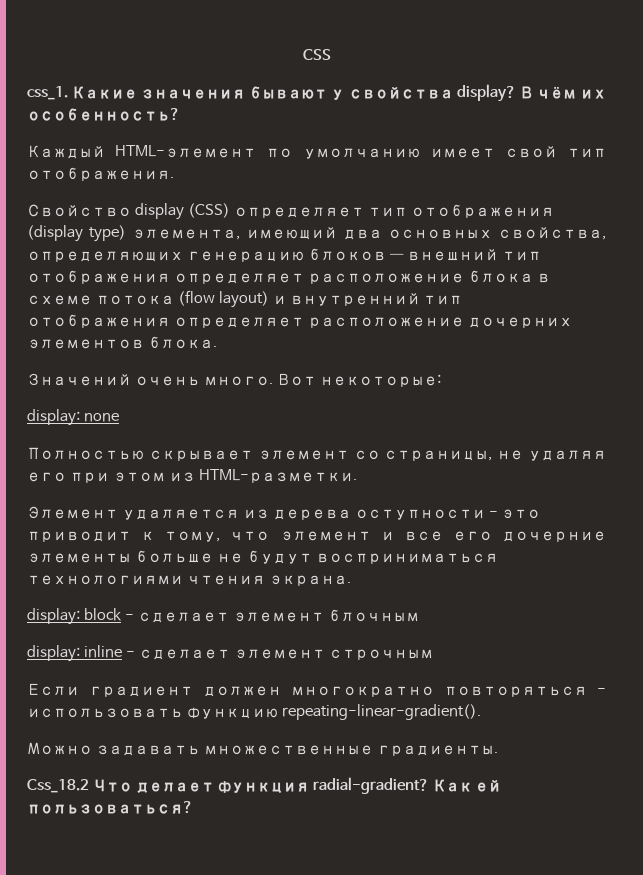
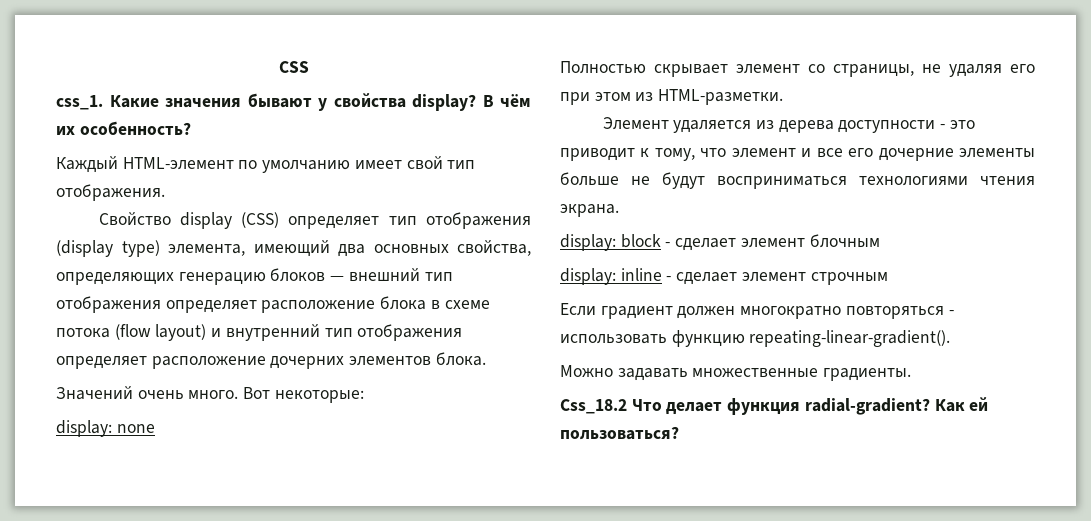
- Элемент удаляется из дерева оступности - это приводит к тому, что элемент и все его дочерние элементы больше не будут восприниматься технологиями чтения экрана.
+ Элемент удаляется из дерева доступности - это приводит к тому, что элемент и все его дочерние элементы больше не будут восприниматься технологиями чтения экрана.

